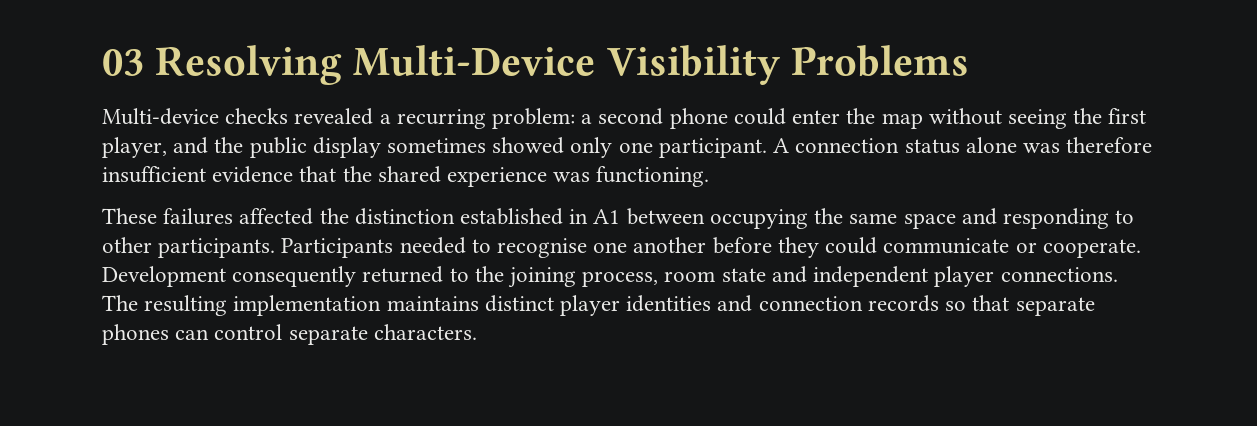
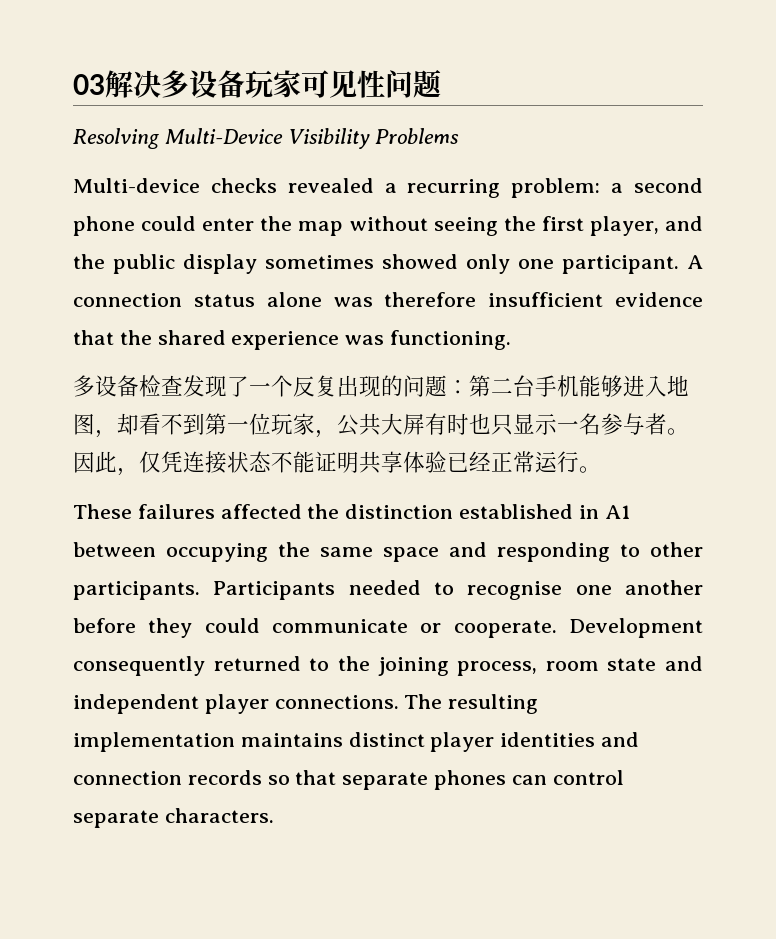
- 03 Resolving Multi-Device Visibility Problems
+ 03解决多设备玩家可见性问题
+ Resolving Multi-Device Visibility Problems
+ 多设备检查发现了一个反复出现的问题：第二台手机能够进入地图，却看不到第一位玩家，公共大屏有时也只显示一名参与者。因此，仅凭连接状态不能证明共享体验已经正常运行。

